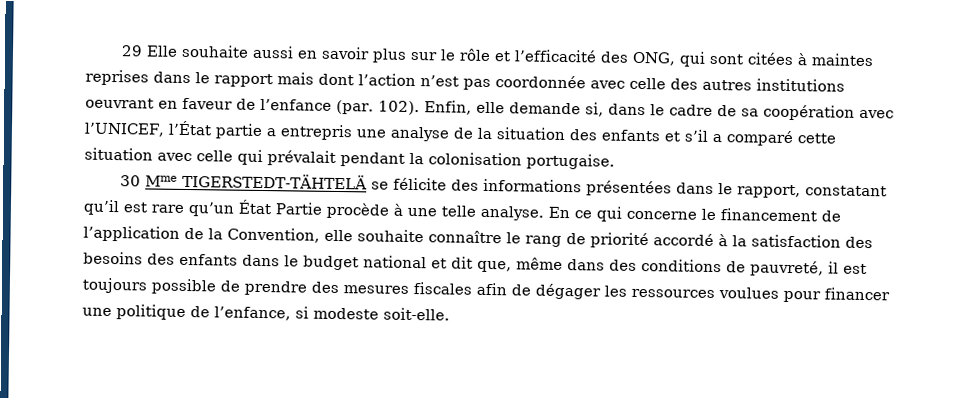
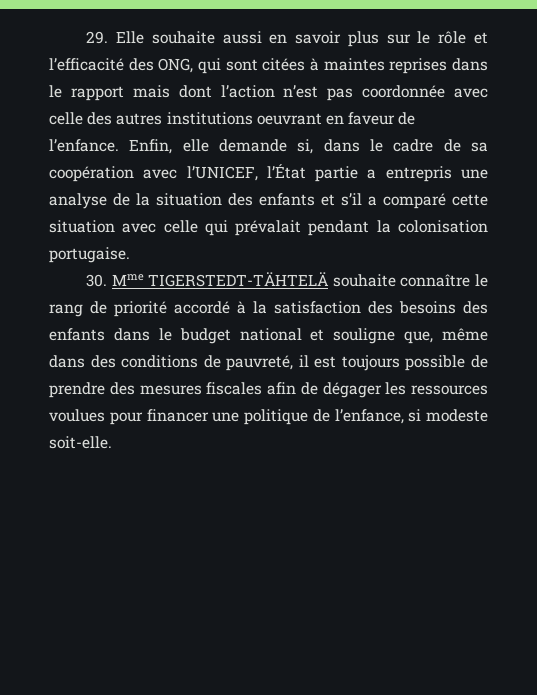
- 29 Elle souhaite aussi en savoir plus sur le rôle et l’efficacité des ONG, qui sont citées à maintes reprises dans le rapport mais dont l’action n’est pas coordonnée avec celle des autres institutions oeuvrant en faveur de l’enfance (par. 102).
+ 29. Elle souhaite aussi en savoir plus sur le rôle et l’efficacité des ONG, qui sont citées à maintes reprises dans le rapport mais dont l’action n’est pas coordonnée avec celle des autres institutions oeuvrant en faveur de l’enfance.
- 30 Mme TIGERSTEDT-TÄHTELÄ se félicite des informations présentées dans le rapport, constatant qu’il est rare qu’un État Partie procède à une telle analyse. En ce qui concerne le financement de l’application de la Convention, elle souhaite connaître le rang de priorité accordé à la satisfaction des besoins des enfants dans le budget national et dit que, même dans des conditions de pauvreté, il est toujours possible de prendre des mesures fiscales afin de dégager les ressources voulues pour financer une politique de l’enfance, si modeste soit-elle.
+ 30. Mme TIGERSTEDT-TÄHTELÄ souhaite connaître le rang de priorité accordé à la satisfaction des besoins des enfants dans le budget national et souligne que, même dans des conditions de pauvreté, il est toujours possible de prendre des mesures fiscales afin de dégager les ressources voulues pour financer une politique de l’enfance, si modeste soit-elle.

